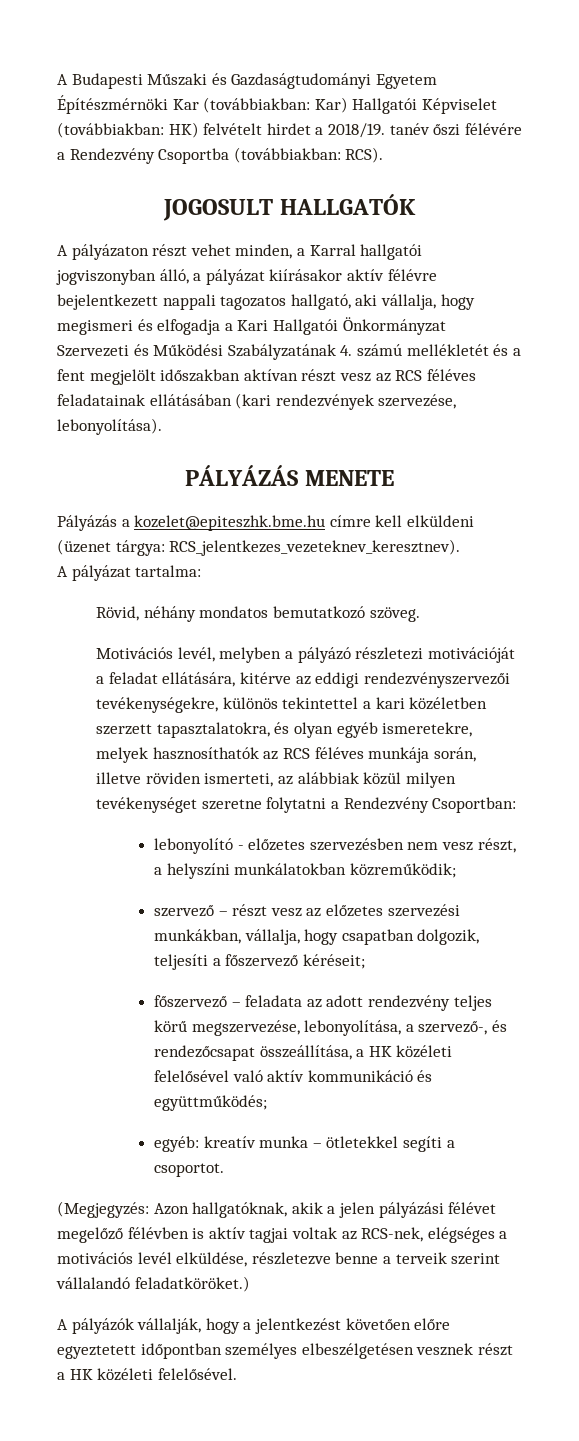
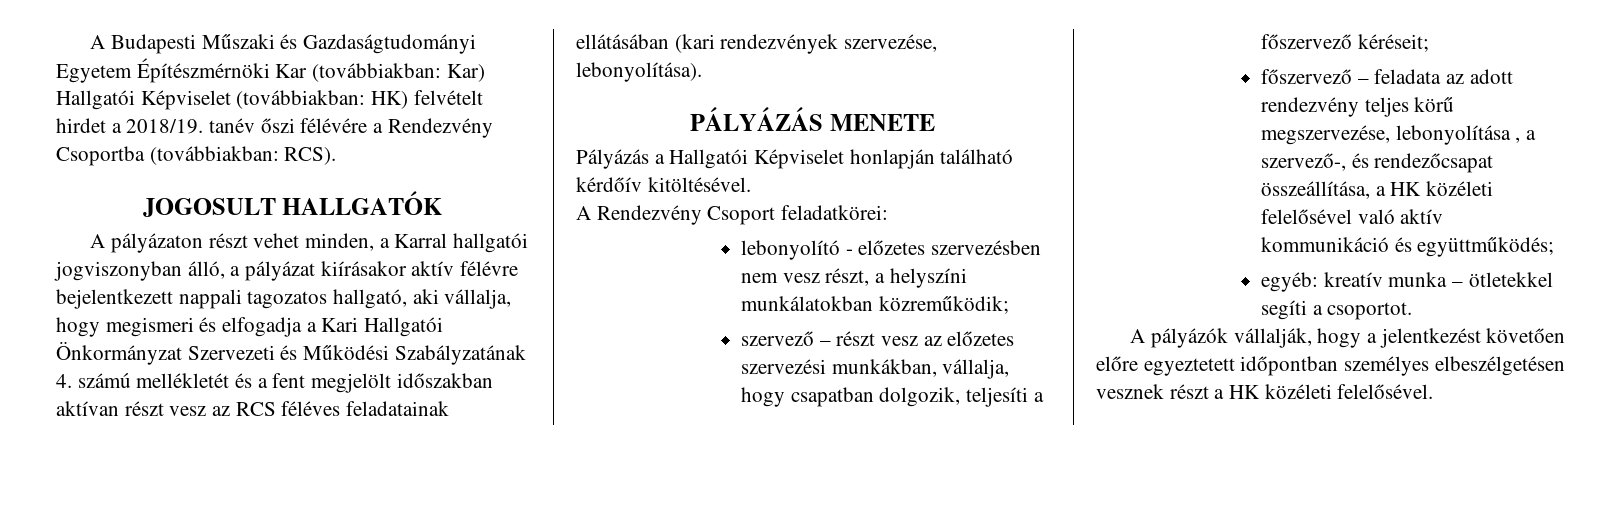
- Pályázás a kozelet@epiteszhk.bme.hu címre kell elküldeni (üzenet tárgya: RCS_jelentkezes_vezeteknev_keresztnev).
- A pályázat tartalma:
- Rövid, néhány mondatos bemutatkozó szöveg.
- Motivációs levél, melyben a pályázó részletezi motivációját a feladat ellátására, kitérve az eddigi rendezvényszervezői tevékenységekre, különös tekintettel a kari közéletben szerzett tapasztalatokra, és olyan egyéb ismeretekre, melyek hasznosíthatók az RCS féléves munkája során, illetve röviden ismerteti, az alábbiak közül milyen tevékenységet szeretne folytatni a Rendezvény Csoportban:
+ Pályázás a Hallgatói Képviselet honlapján található kérdőív kitöltésével.
+ A Rendezvény Csoport feladatkörei:
- főszervező – feladata az adott rendezvény teljes körű megszervezése, lebonyolítása, a szervező-, és rendezőcsapat összeállítása, a HK közéleti felelősével való aktív kommunikáció és együttműködés;
+ főszervező – feladata az adott rendezvény teljes körű megszervezése, lebonyolítása , a szervező-, és rendezőcsapat összeállítása, a HK közéleti felelősével való aktív kommunikáció és együttműködés;
- (Megjegyzés: Azon hallgatóknak, akik a jelen pályázási félévet megelőző félévben is aktív tagjai voltak az RCS-nek, elégséges a motivációs levél elküldése, részletezve benne a terveik szerint vállalandó feladatköröket.)

